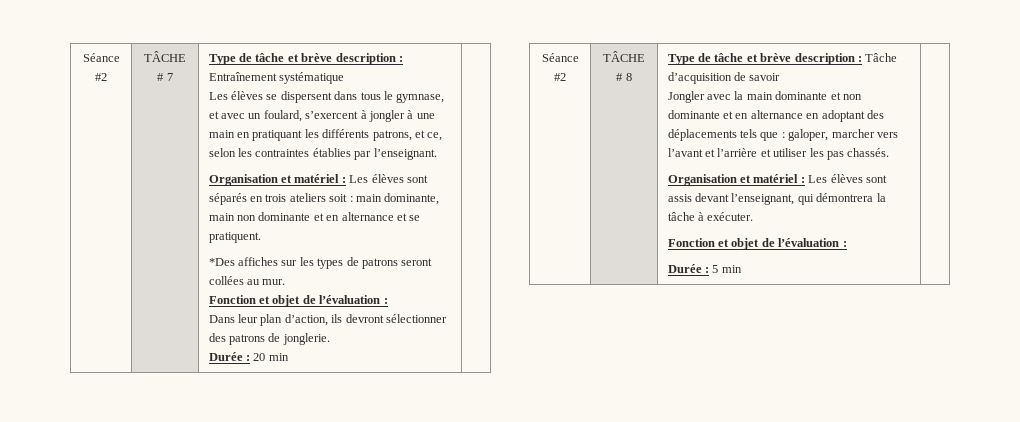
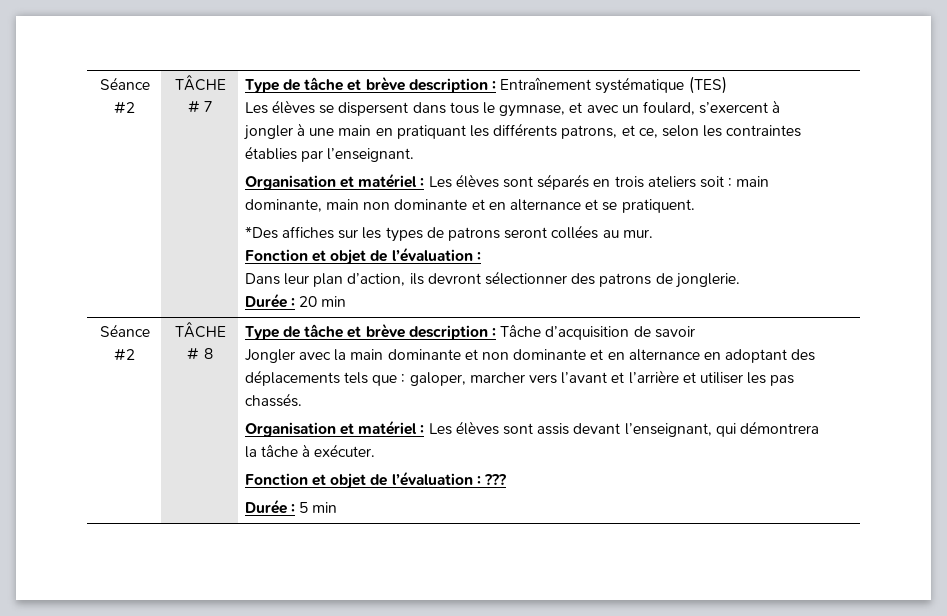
- Type de tâche et brève description : Entraînement systématique
+ Type de tâche et brève description : Entraînement systématique (TES)
  Organisation et matériel : Les élèves sont assis devant l’enseignant, qui démontrera la tâche à exécuter.
- Fonction et objet de l’évaluation :
+ Fonction et objet de l’évaluation : ???

